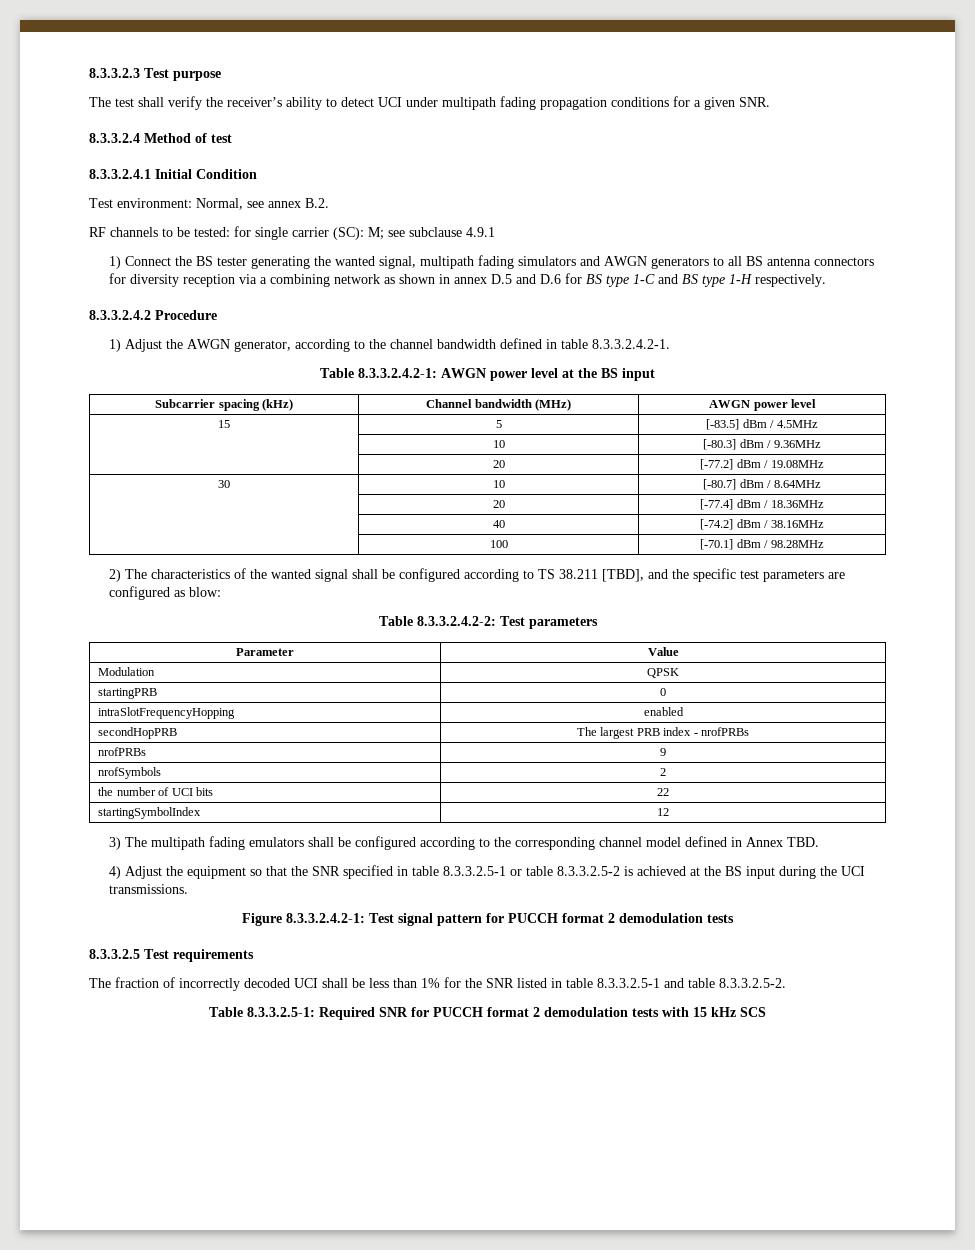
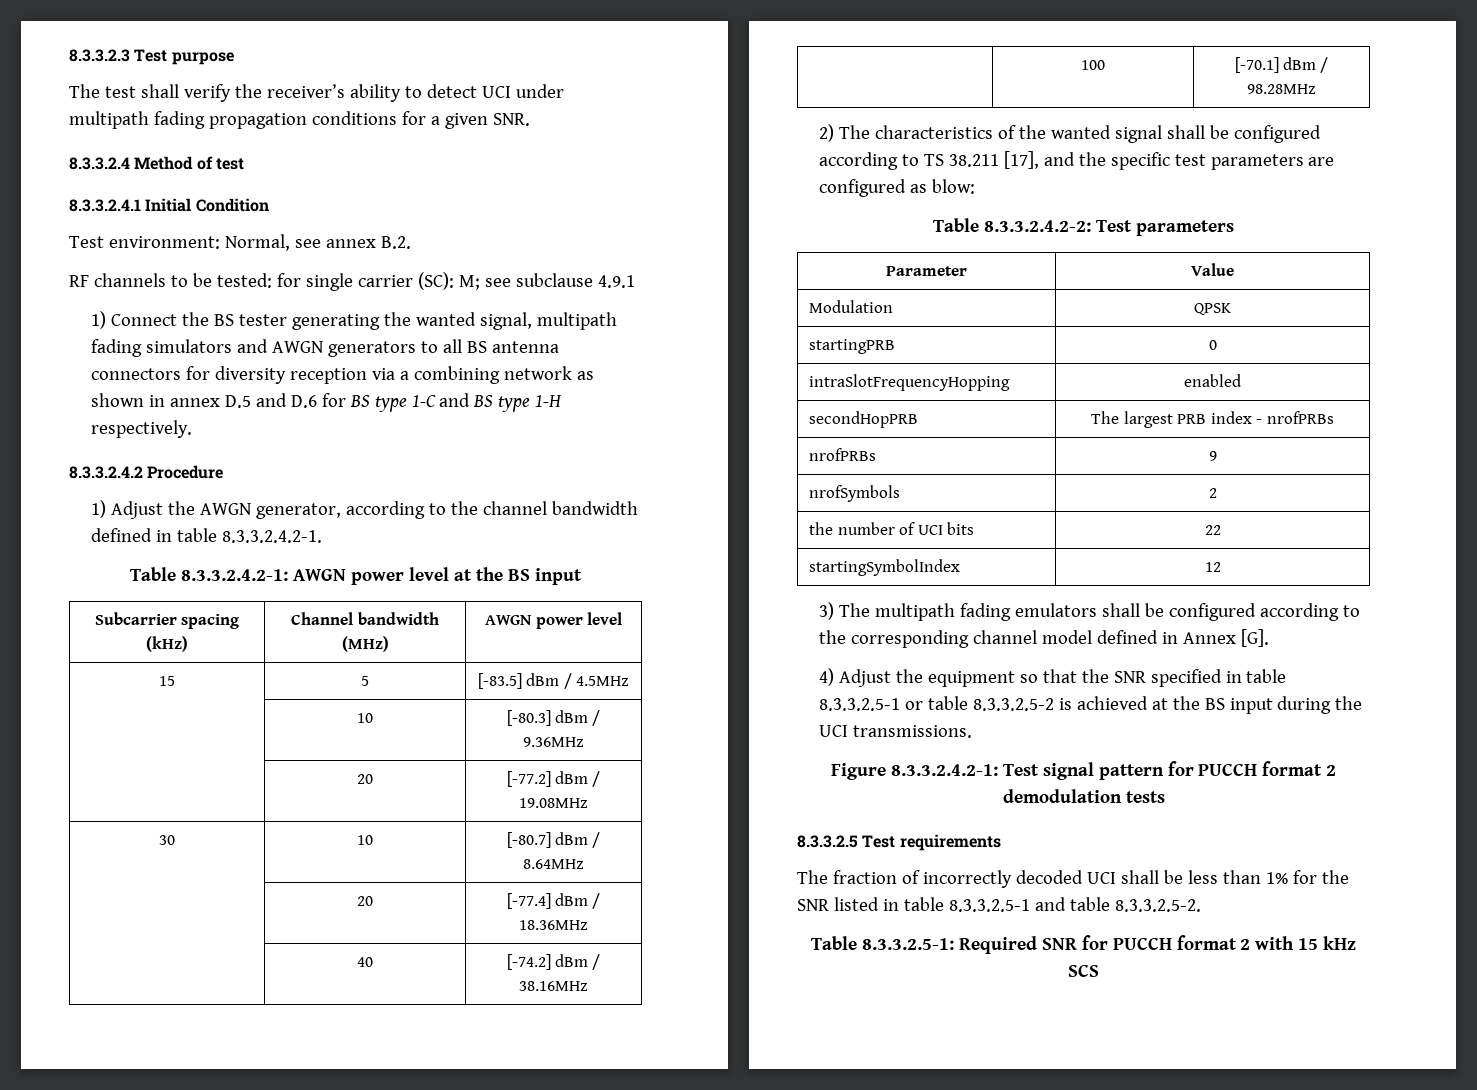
- 2) The characteristics of the wanted signal shall be configured according to TS 38.211 [TBD], and the specific test parameters are configured as blow:
+ 2) The characteristics of the wanted signal shall be configured according to TS 38.211 [17], and the specific test parameters are configured as blow:
- 3) The multipath fading emulators shall be configured according to the corresponding channel model defined in Annex TBD.
+ 3) The multipath fading emulators shall be configured according to the corresponding channel model defined in Annex [G].
- Table 8.3.3.2.5-1: Required SNR for PUCCH format 2 demodulation tests with 15 kHz SCS
+ Table 8.3.3.2.5-1: Required SNR for PUCCH format 2 with 15 kHz SCS

